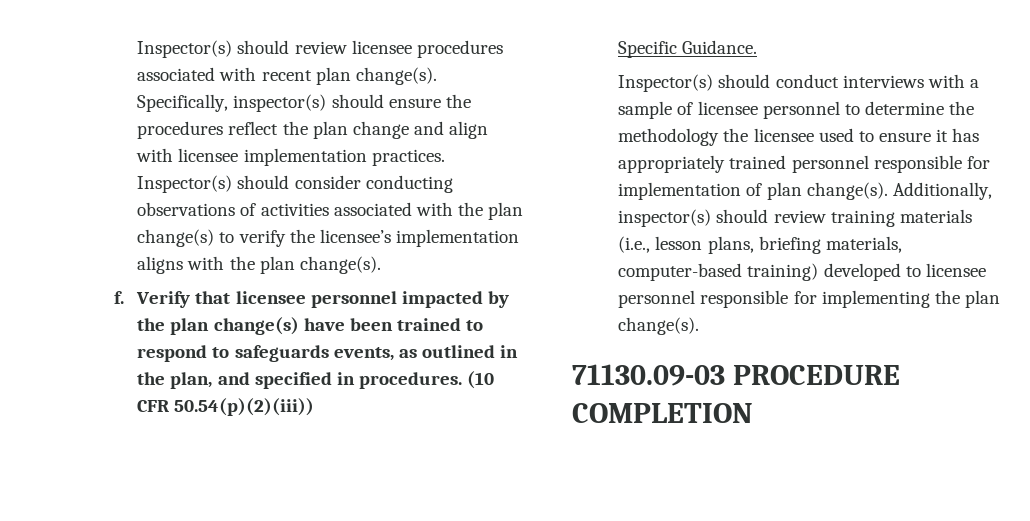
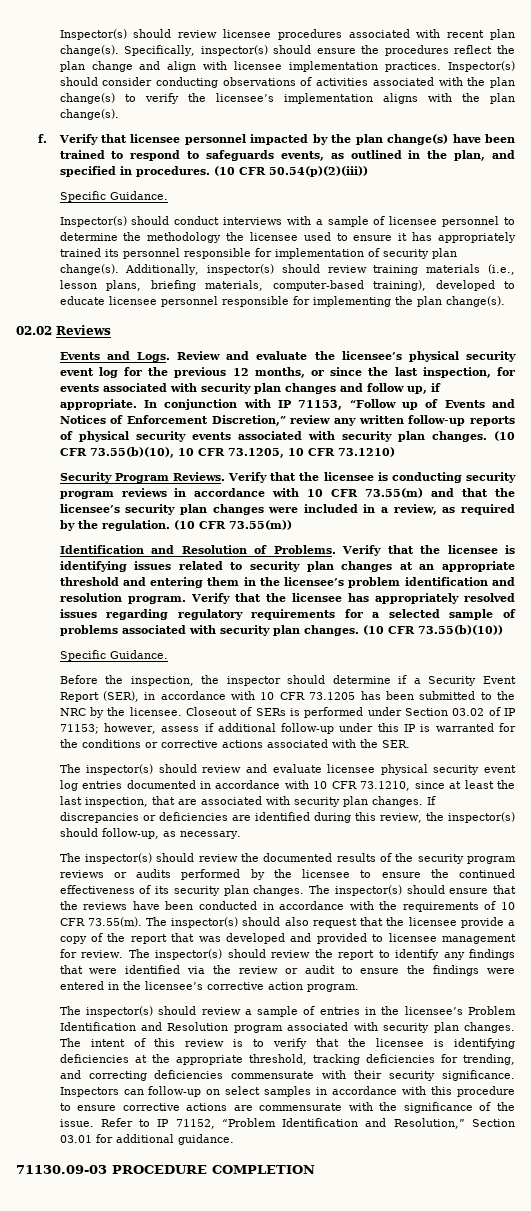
- Inspector(s) should conduct interviews with a sample of licensee personnel to determine the methodology the licensee used to ensure it has appropriately trained personnel responsible for implementation of plan change(s).
+ Inspector(s) should conduct interviews with a sample of licensee personnel to determine the methodology the licensee used to ensure it has appropriately trained its personnel responsible for implementation of security plan change(s).
- Additionally, inspector(s) should review training materials (i.e., lesson plans, briefing materials, computer-based training) developed to licensee personnel responsible for implementing the plan change(s).
+ Additionally, inspector(s) should review training materials (i.e., lesson plans, briefing materials, computer-based training), developed to educate licensee personnel responsible for implementing the plan change(s).
+ 02.02 Reviews
+ Events and Logs. Review and evaluate the licensee’s physical security event log for the previous 12 months, or since the last inspection, for events associated with security plan changes and follow up, if appropriate. In conjunction with IP 71153, “Follow up of Events and Notices of Enforcement Discretion,” review any written follow-up reports of physical security events associated with security plan changes. (10 CFR 73.55(b)(10), 10 CFR 73.1205, 10 CFR 73.1210)
+ Security Program Reviews. Verify that the licensee is conducting security program reviews in accordance with 10 CFR 73.55(m) and that the licensee’s security plan changes were included in a review, as required by the regulation. (10 CFR 73.55(m))
+ Identification and Resolution of Problems. Verify that the licensee is identifying issues related to security plan changes at an appropriate threshold and entering them in the licensee’s problem identification and resolution program. Verify that the licensee has appropriately resolved issues regarding regulatory requirements for a selected sample of problems associated with security plan changes. (10 CFR 73.55(b)(10))
+ Specific Guidance.
+ Before the inspection, the inspector should determine if a Security Event Report (SER), in accordance with 10 CFR 73.1205 has been submitted to the NRC by the licensee. Closeout of SERs is performed under Section 03.02 of IP 71153; however, assess if additional follow-up under this IP is warranted for the conditions or corrective actions associated with the SER.
+ The inspector(s) should review and evaluate licensee physical security event log entries documented in accordance with 10 CFR 73.1210, since at least the last inspection, that are associated with security plan changes. If discrepancies or deficiencies are identified during this review, the inspector(s) should follow-up, as necessary.
+ The inspector(s) should review the documented results of the security program reviews or audits performed by the licensee to ensure the continued effectiveness of its security plan changes. The inspector(s) should ensure that the reviews have been conducted in accordance with the requirements of 10 CFR 73.55(m). The inspector(s) should also request that the licensee provide a copy of the report that was developed and provided to licensee management for review. The inspector(s) should review the report to identify any findings that were identified via the review or audit to ensure the findings were entered in the licensee’s corrective action program.
+ The inspector(s) should review a sample of entries in the licensee’s Problem Identification and Resolution program associated with security plan changes. The intent of this review is to verify that the licensee is identifying deficiencies at the appropriate threshold, tracking deficiencies for trending, and correcting deficiencies commensurate with their security significance. Inspectors can follow-up on select samples in accordance with this procedure to ensure corrective actions are commensurate with the significance of the issue. Refer to IP 71152, “Problem Identification and Resolution,” Section 03.01 for additional guidance.

